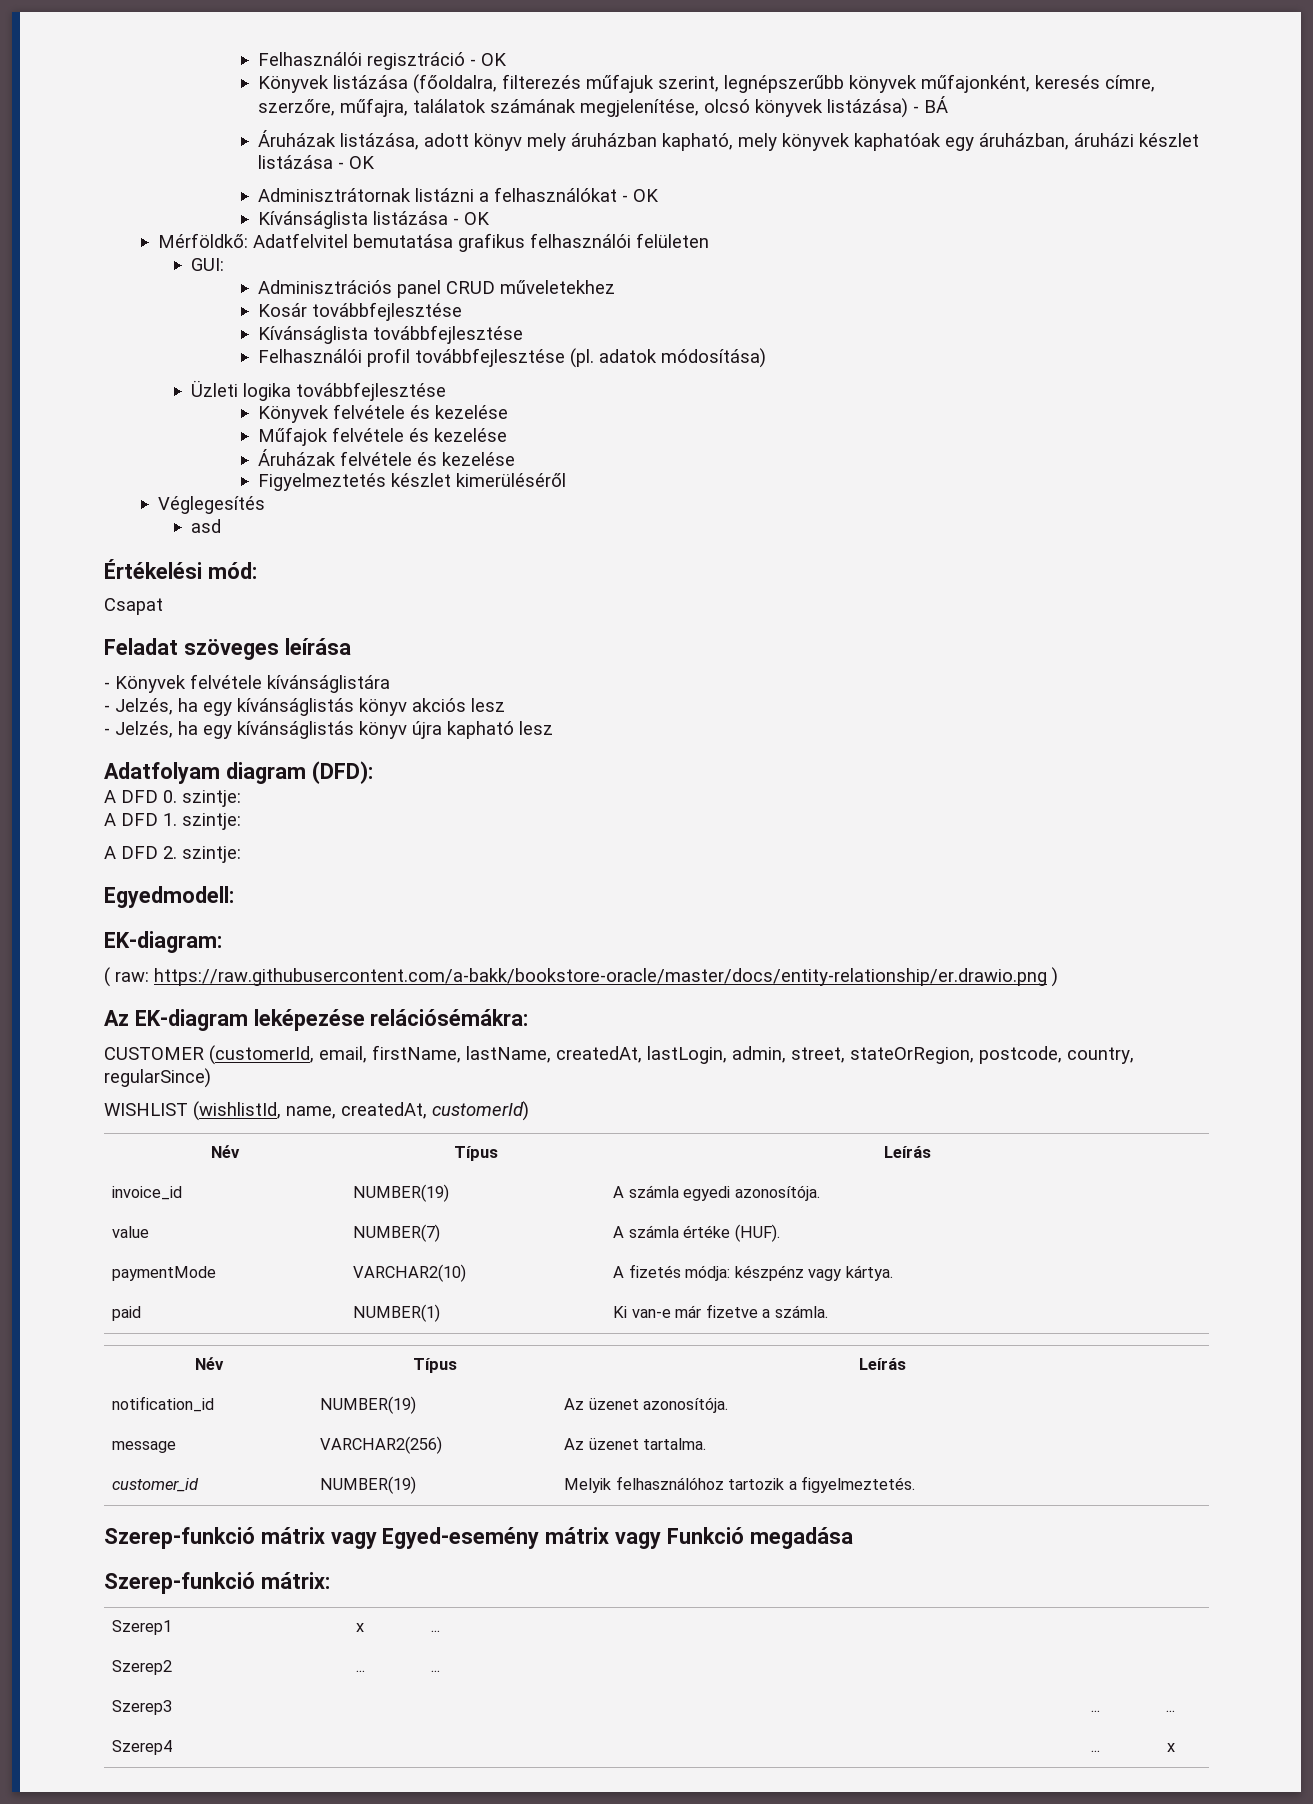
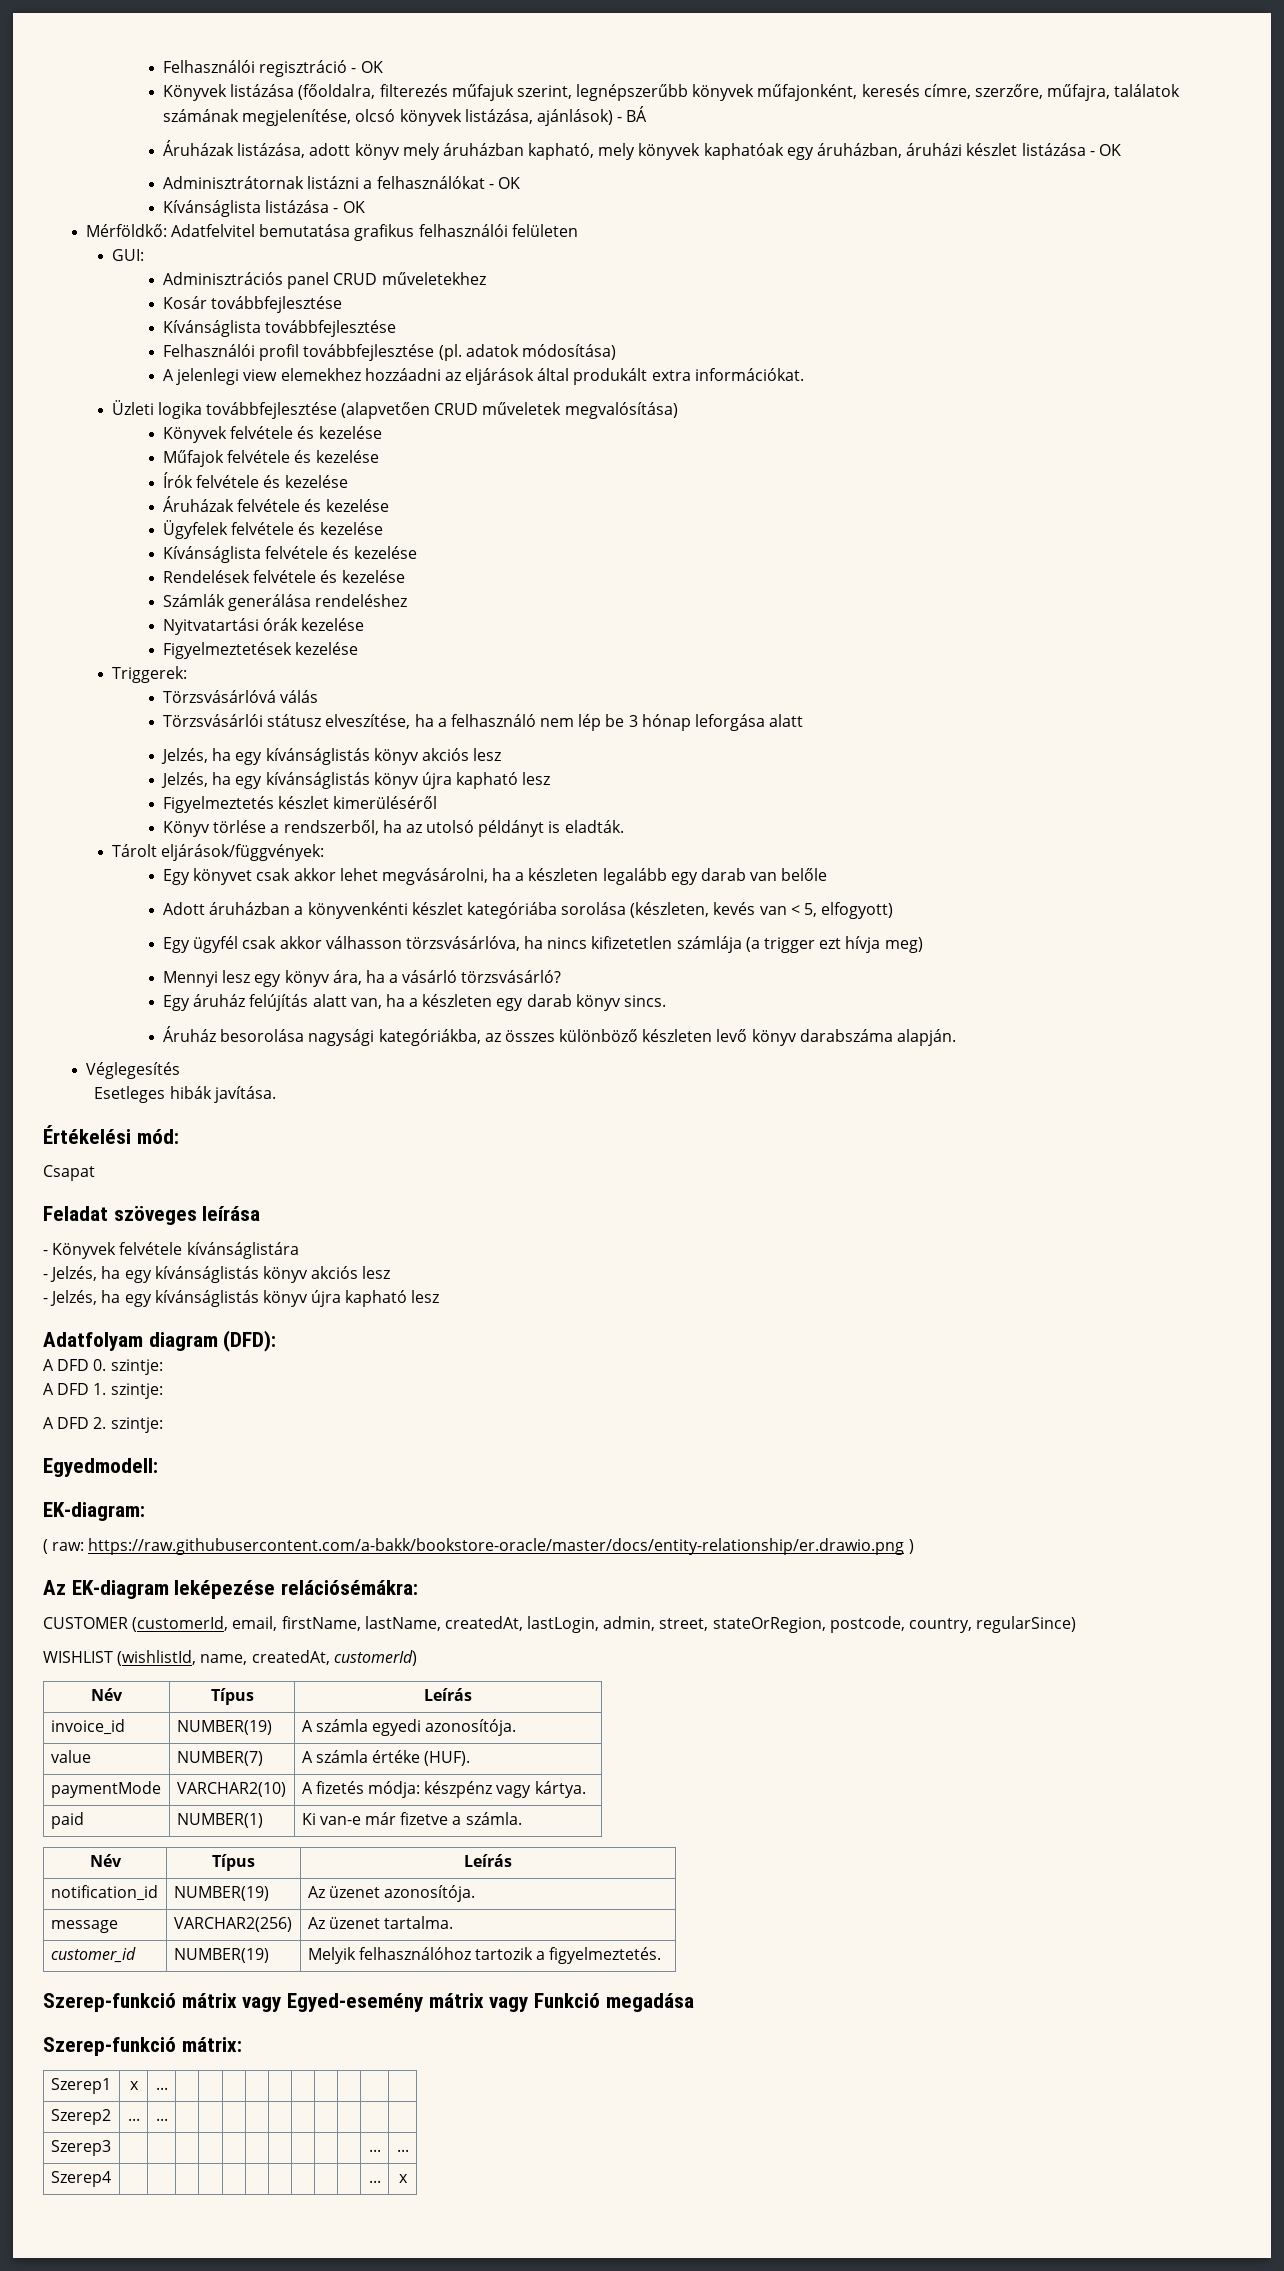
- Könyvek listázása (főoldalra, filterezés műfajuk szerint, legnépszerűbb könyvek műfajonként, keresés címre, szerzőre, műfajra, találatok számának megjelenítése, olcsó könyvek listázása) - BÁ
+ Könyvek listázása (főoldalra, filterezés műfajuk szerint, legnépszerűbb könyvek műfajonként, keresés címre, szerzőre, műfajra, találatok számának megjelenítése, olcsó könyvek listázása, ajánlások) - BÁ
+ A jelenlegi view elemekhez hozzáadni az eljárások által produkált extra információkat.
- Üzleti logika továbbfejlesztése
+ Üzleti logika továbbfejlesztése (alapvetően CRUD műveletek megvalósítása)
+ Írók felvétele és kezelése
+ Ügyfelek felvétele és kezelése
+ Kívánságlista felvétele és kezelése
+ Rendelések felvétele és kezelése
+ Számlák generálása rendeléshez
+ Nyitvatartási órák kezelése
+ Figyelmeztetések kezelése
+ Triggerek:
+ Törzsvásárlóvá válás
+ Törzsvásárlói státusz elveszítése, ha a felhasználó nem lép be 3 hónap leforgása alatt
+ Jelzés, ha egy kívánságlistás könyv akciós lesz
+ Jelzés, ha egy kívánságlistás könyv újra kapható lesz
  Figyelmeztetés készlet kimerüléséről
+ Könyv törlése a rendszerből, ha az utolsó példányt is eladták.
+ Tárolt eljárások/függvények:
+ Egy könyvet csak akkor lehet megvásárolni, ha a készleten legalább egy darab van belőle
+ Adott áruházban a könyvenkénti készlet kategóriába sorolása (készleten, kevés van < 5, elfogyott)
+ Egy ügyfél csak akkor válhasson törzsvásárlóva, ha nincs kifizetetlen számlája (a trigger ezt hívja meg)
+ Mennyi lesz egy könyv ára, ha a vásárló törzsvásárló?
+ Egy áruház felújítás alatt van, ha a készleten egy darab könyv sincs.
+ Áruház besorolása nagysági kategóriákba, az összes különböző készleten levő könyv darabszáma alapján.
  Véglegesítés
- asd
+ Esetleges hibák javítása.

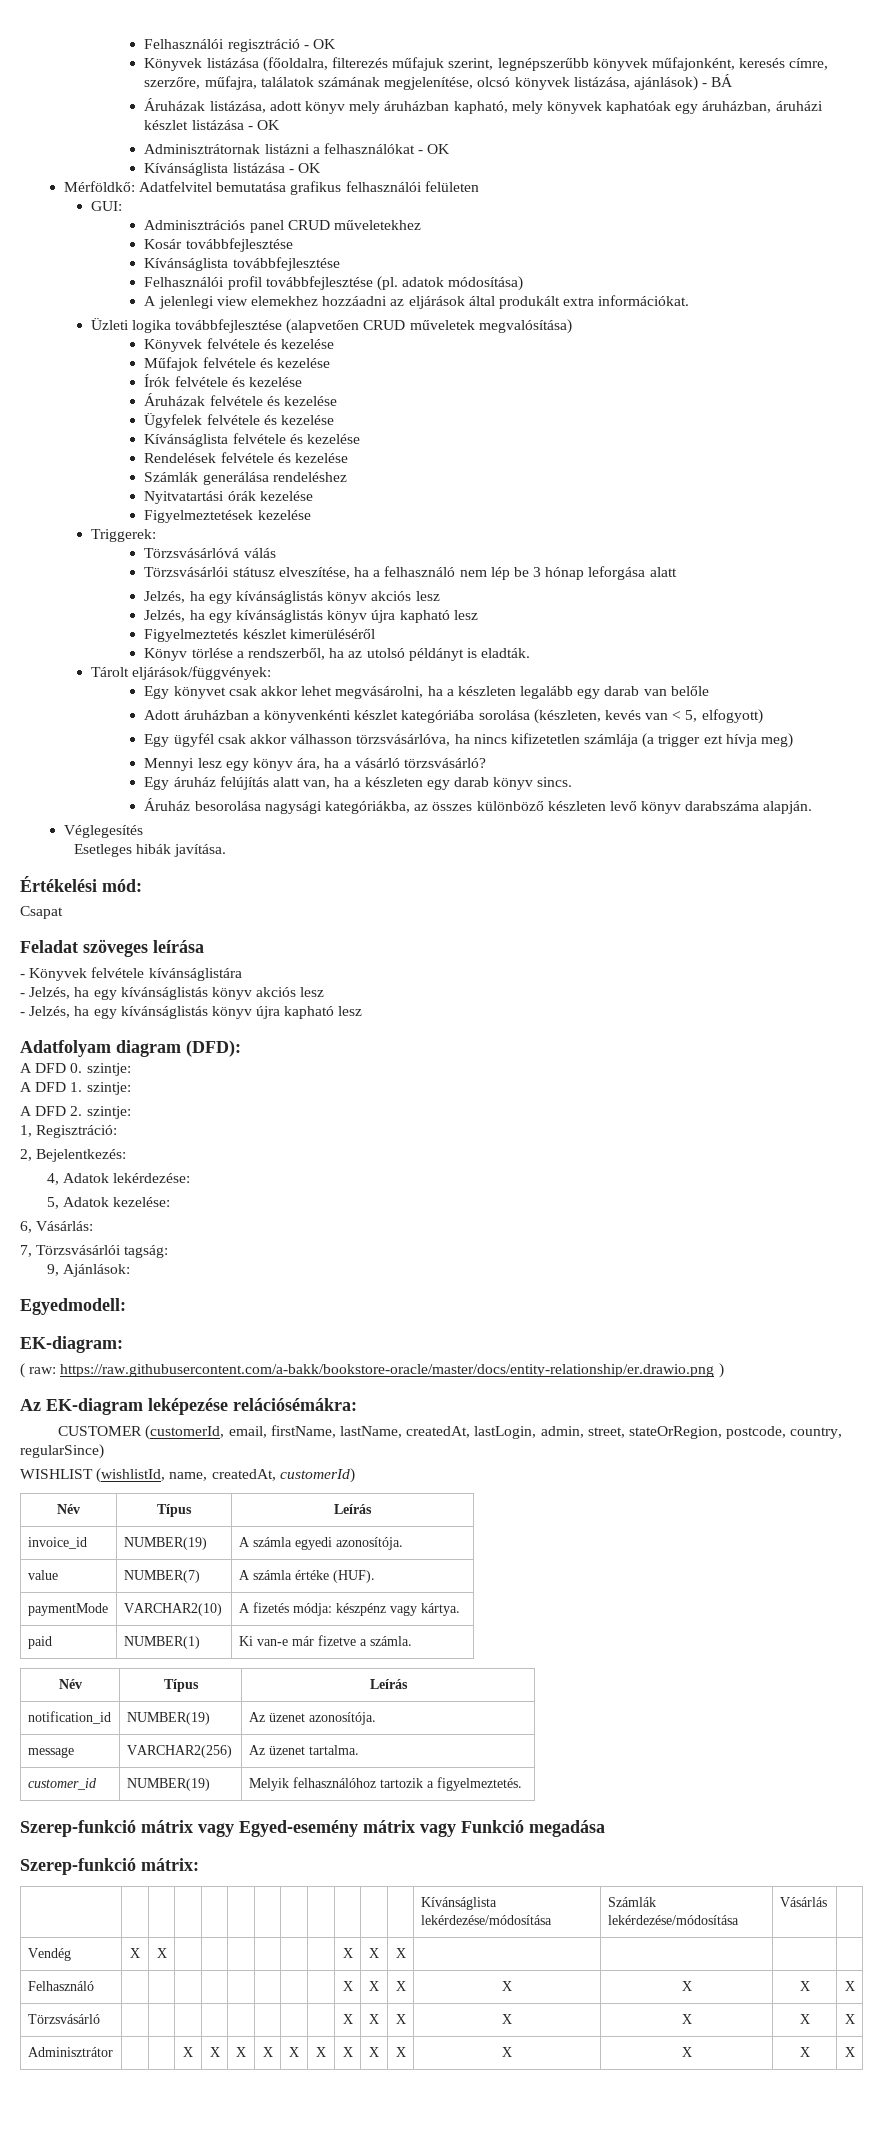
+ 1, Regisztráció:
+ 2, Bejelentkezés:
+ 4, Adatok lekérdezése:
+ 5, Adatok kezelése:
+ 6, Vásárlás:
+ 7, Törzsvásárlói tagság:
+ 9, Ajánlások:
- Szerep1 | x | ... | | | | | | | | | |
- Szerep2 | ... | ... | | | | | | | | | |
- Szerep3 | | | | | | | | | | | ... | ...
- Szerep4 | | | | | | | | | | | ... | x
+ | | | | | | | | | | | | Kívánságlista lekérdezése/módosítása | Számlák lekérdezése/módosítása | Vásárlás |
+ Vendég | X | X | | | | | | | X | X | X | | | |
+ Felhasználó | | | | | | | | | X | X | X | X | X | X | X
+ Törzsvásárló | | | | | | | | | X | X | X | X | X | X | X
+ Adminisztrátor | | | X | X | X | X | X | X | X | X | X | X | X | X | X

